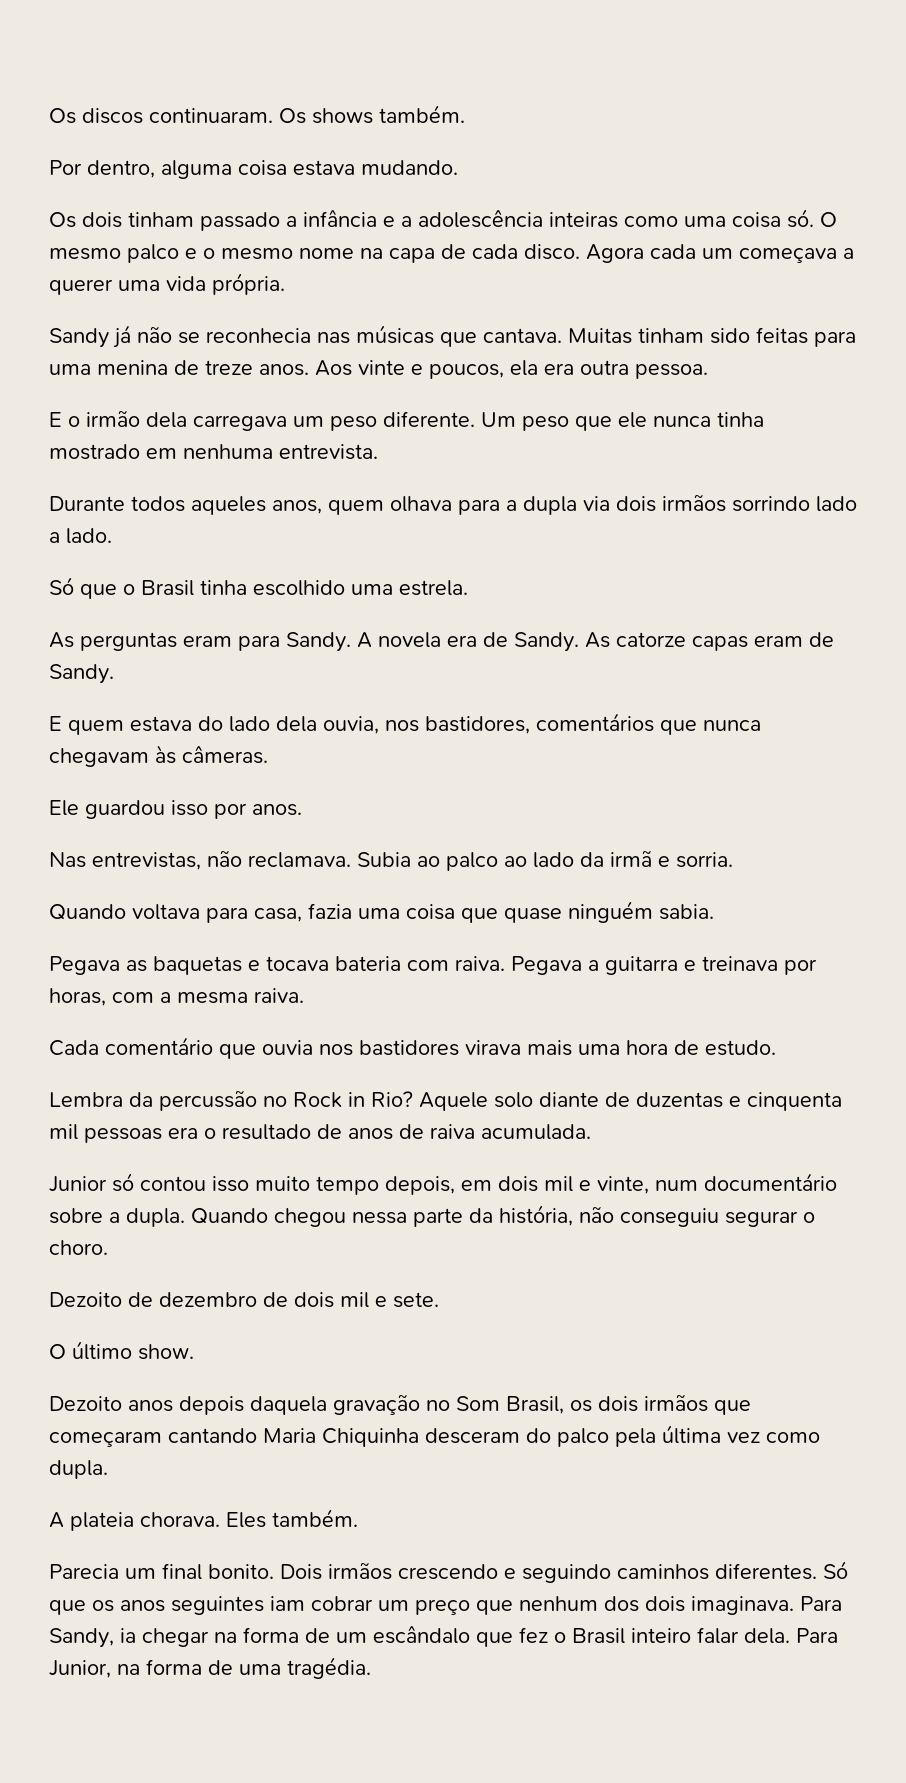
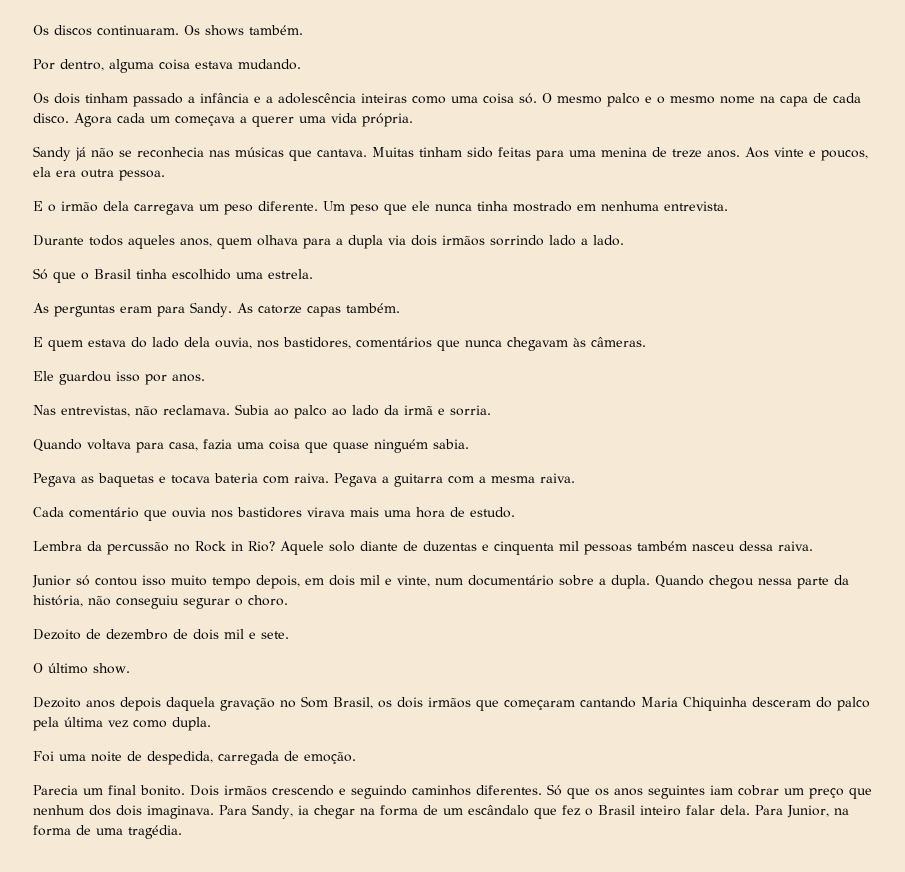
- A novela era de Sandy. As catorze capas eram de Sandy.
+ As catorze capas também.
- Pegava a guitarra e treinava por horas, com a mesma raiva.
+ Pegava a guitarra com a mesma raiva.
- Aquele solo diante de duzentas e cinquenta mil pessoas era o resultado de anos de raiva acumulada.
+ Aquele solo diante de duzentas e cinquenta mil pessoas também nasceu dessa raiva.
- A plateia chorava. Eles também.
+ Foi uma noite de despedida, carregada de emoção.

